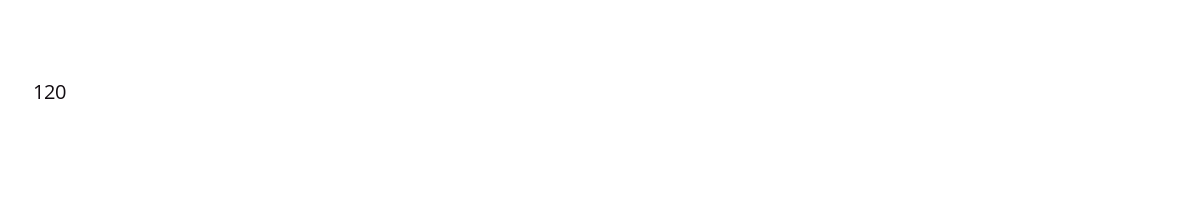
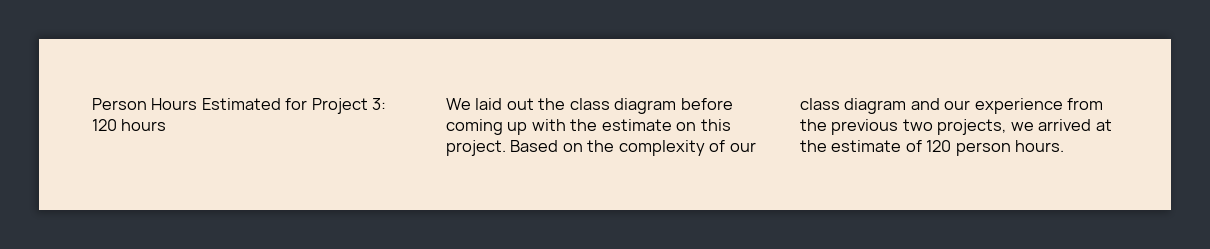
- 120
+ Person Hours Estimated for Project 3: 120 hours
+ We laid out the class diagram before coming up with the estimate on this project. Based on the complexity of our class diagram and our experience from the previous two projects, we arrived at the estimate of 120 person hours.

